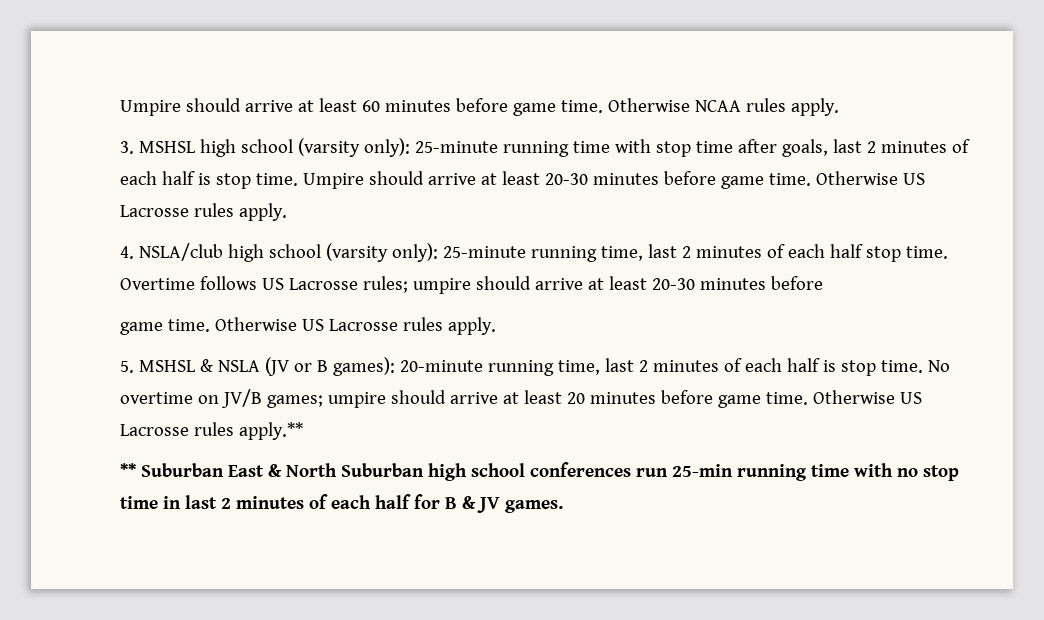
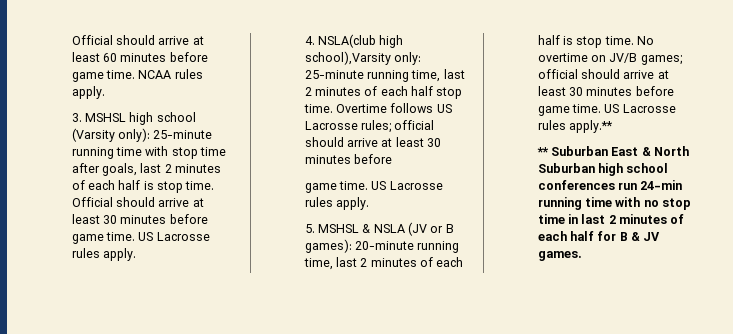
- Umpire should arrive at least 60 minutes before game time.
+ Official should arrive at least 60 minutes before game time.
- Otherwise NCAA rules apply.
+ NCAA rules apply.
- 3. MSHSL high school (varsity only): 25-minute running time with stop time after goals, last 2 minutes of each half is stop time.
+ 3. MSHSL high school (Varsity only): 25-minute running time with stop time after goals, last 2 minutes of each half is stop time.
- Umpire should arrive at least 20-30 minutes before game time. Otherwise US Lacrosse rules apply.
+ Official should arrive at least 30 minutes before game time. US Lacrosse rules apply.
- 4. NSLA/club high school (varsity only): 25-minute running time, last 2 minutes of each half stop time.
+ 4. NSLA(club high school),Varsity only: 25-minute running time, last 2 minutes of each half stop time.
- Overtime follows US Lacrosse rules; umpire should arrive at least 20-30 minutes before
- game time. Otherwise US Lacrosse rules apply.
+ Overtime follows US Lacrosse rules; official should arrive at least 30 minutes before
+ game time. US Lacrosse rules apply.
- No overtime on JV/B games; umpire should arrive at least 20 minutes before game time. Otherwise US Lacrosse rules apply.**
+ No overtime on JV/B games; official should arrive at least 30 minutes before game time. US Lacrosse rules apply.**
- ** Suburban East & North Suburban high school conferences run 25-min running time with no stop time in last 2 minutes of each half for B & JV games.
+ ** Suburban East & North Suburban high school conferences run 24-min running time with no stop time in last 2 minutes of each half for B & JV games.

